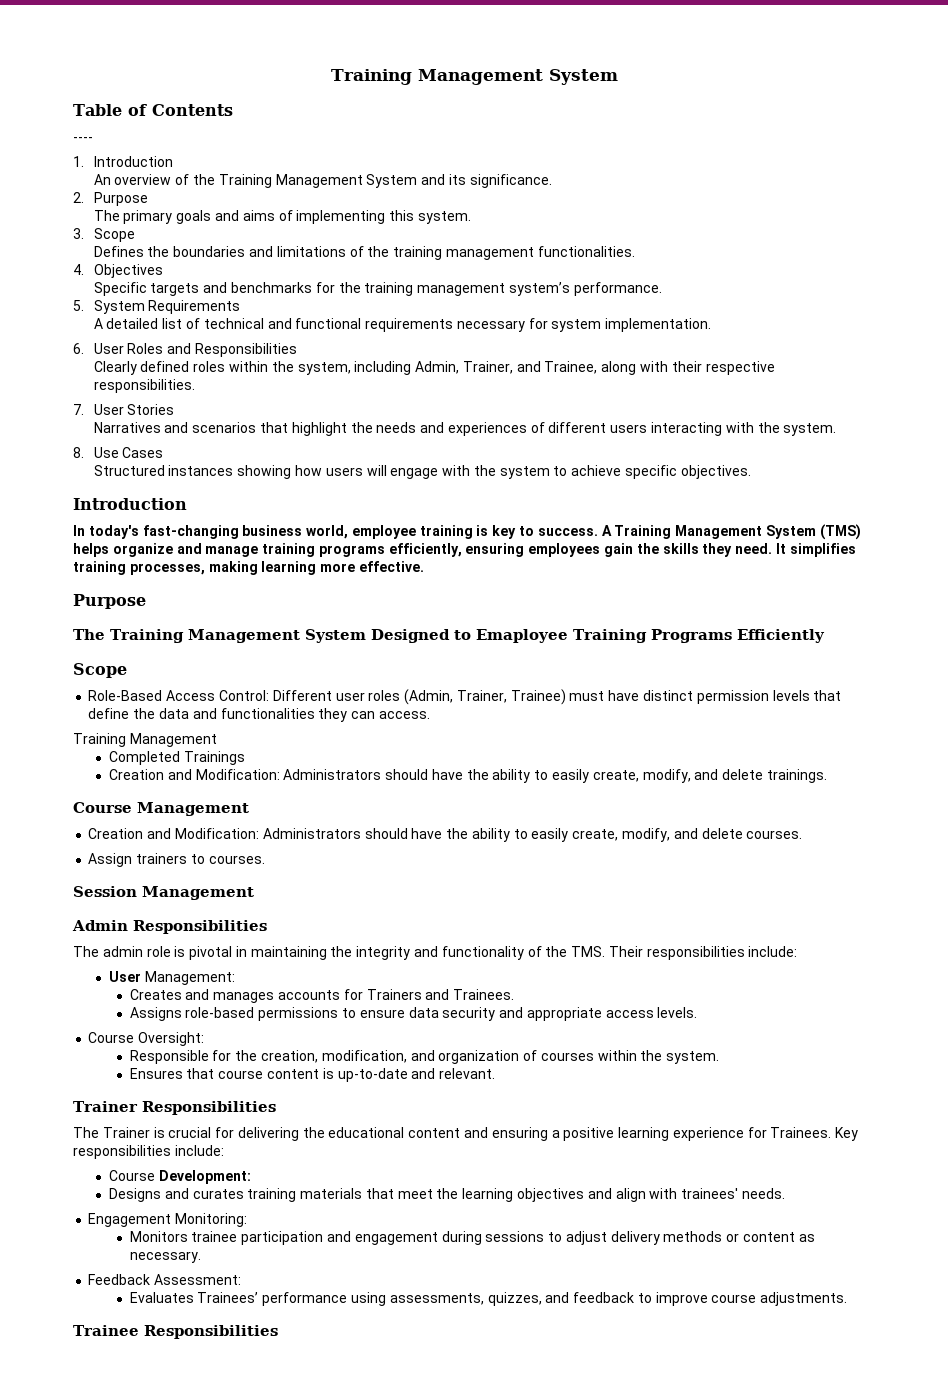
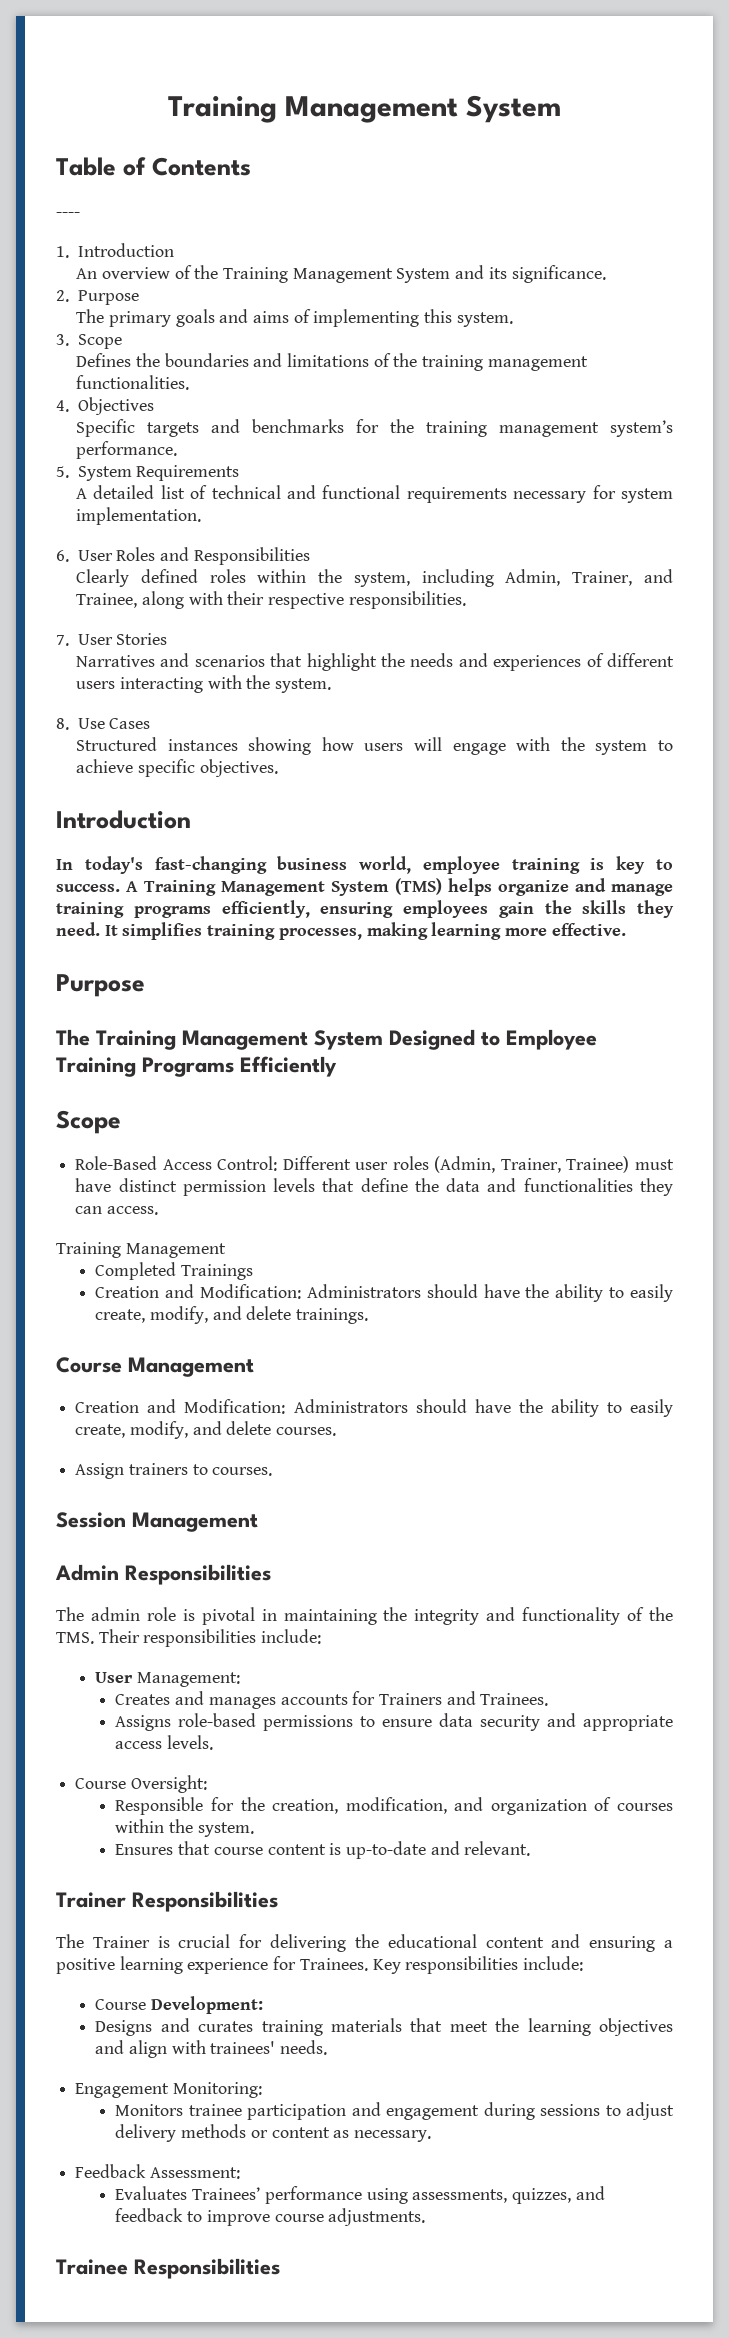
- The Training Management System Designed to Emaployee Training Programs Efficiently
+ The Training Management System Designed to Employee Training Programs Efficiently

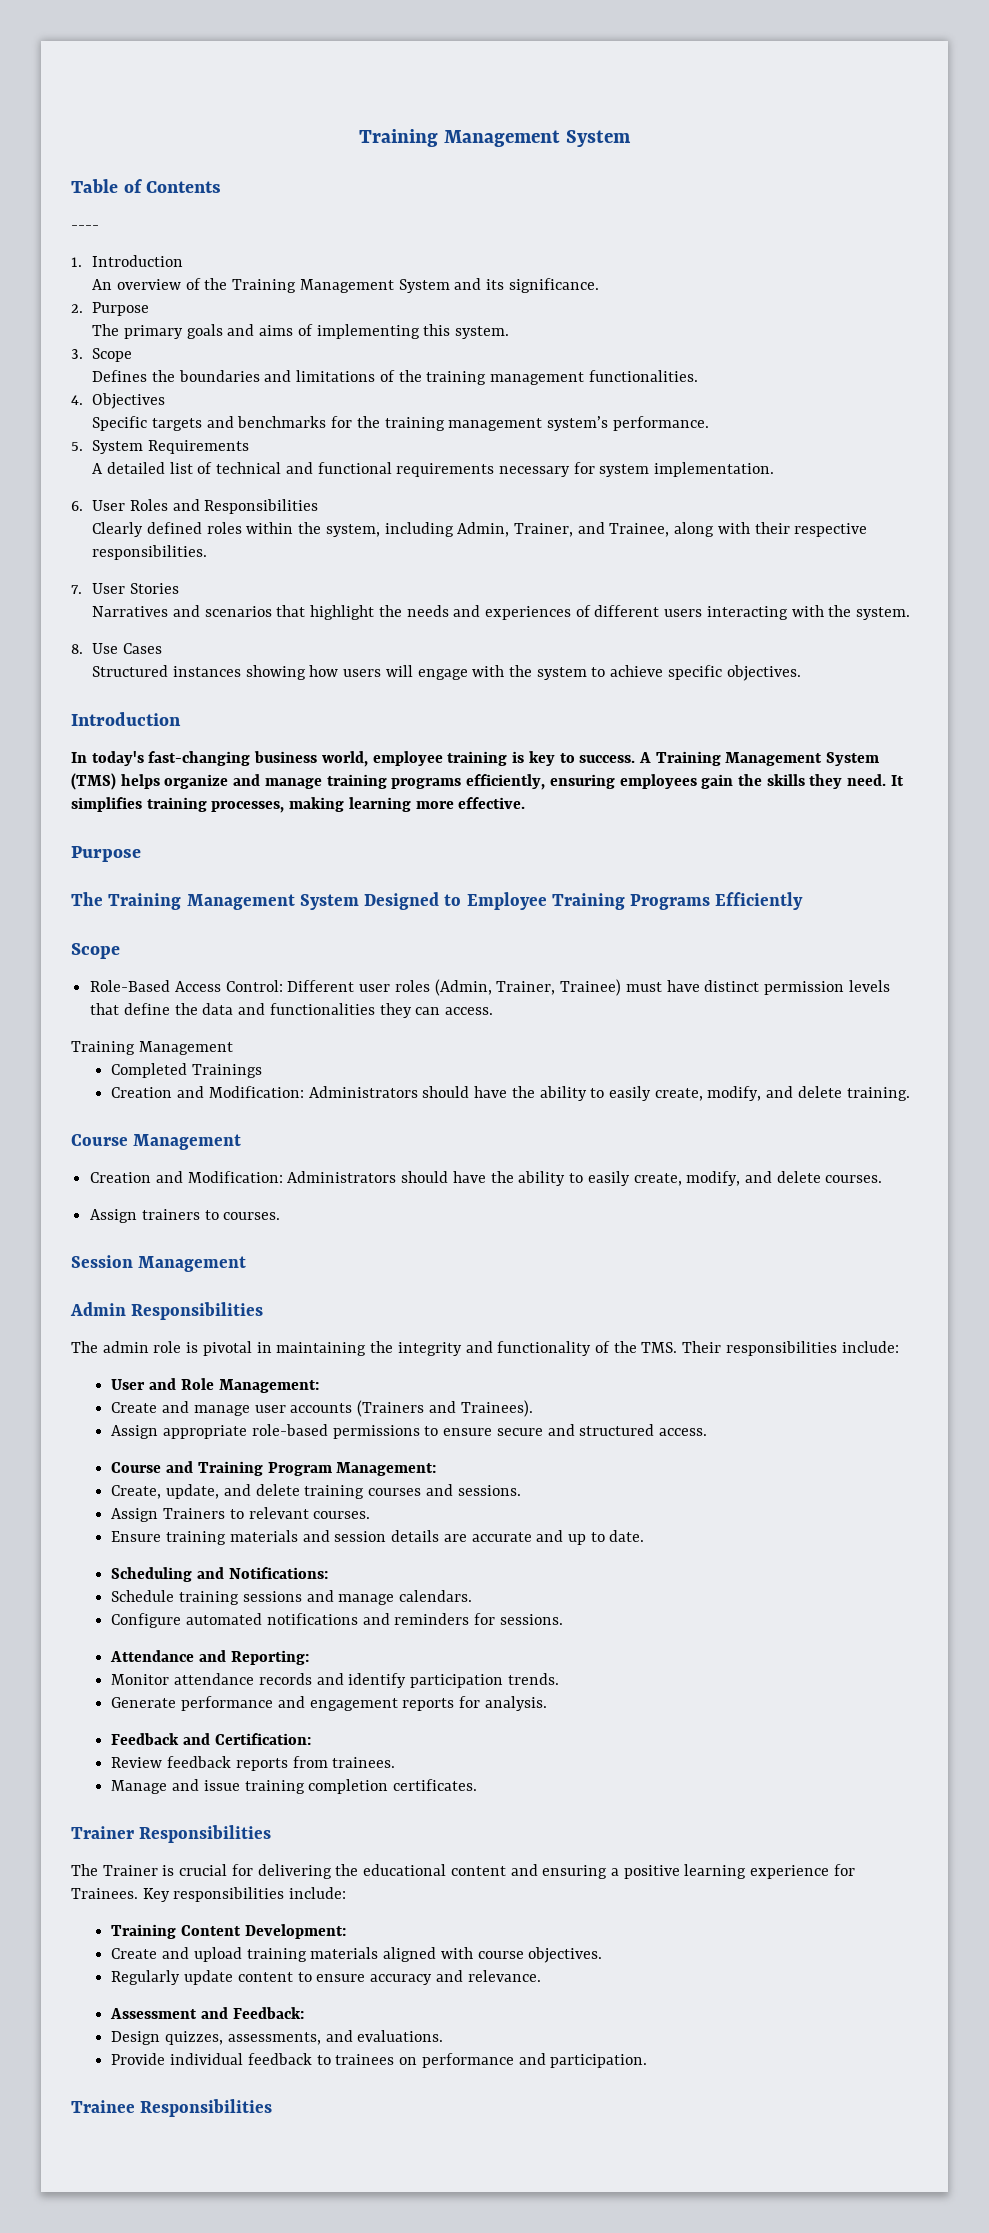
- Creation and Modification: Administrators should have the ability to easily create, modify, and delete trainings.
+ Creation and Modification: Administrators should have the ability to easily create, modify, and delete training.
- User Management:
- Creates and manages accounts for Trainers and Trainees.
- Assigns role-based permissions to ensure data security and appropriate access levels.
- Course Oversight:
- Responsible for the creation, modification, and organization of courses within the system.
- Ensures that course content is up-to-date and relevant.
+ User and Role Management:
+ Create and manage user accounts (Trainers and Trainees).
+ Assign appropriate role-based permissions to ensure secure and structured access.
+ Course and Training Program Management:
+ Create, update, and delete training courses and sessions.
+ Assign Trainers to relevant courses.
+ Ensure training materials and session details are accurate and up to date.
+ Scheduling and Notifications:
+ Schedule training sessions and manage calendars.
+ Configure automated notifications and reminders for sessions.
+ Attendance and Reporting:
+ Monitor attendance records and identify participation trends.
+ Generate performance and engagement reports for analysis.
+ Feedback and Certification:
+ Review feedback reports from trainees.
+ Manage and issue training completion certificates.
- Course Development:
+ Training Content Development:
- Designs and curates training materials that meet the learning objectives and align with trainees' needs.
- Engagement Monitoring:
- Monitors trainee participation and engagement during sessions to adjust delivery methods or content as necessary.
- Feedback Assessment:
- Evaluates Trainees’ performance using assessments, quizzes, and feedback to improve course adjustments.
+ Create and upload training materials aligned with course objectives.
+ Regularly update content to ensure accuracy and relevance.
+ Assessment and Feedback:
+ Design quizzes, assessments, and evaluations.
+ Provide individual feedback to trainees on performance and participation.

